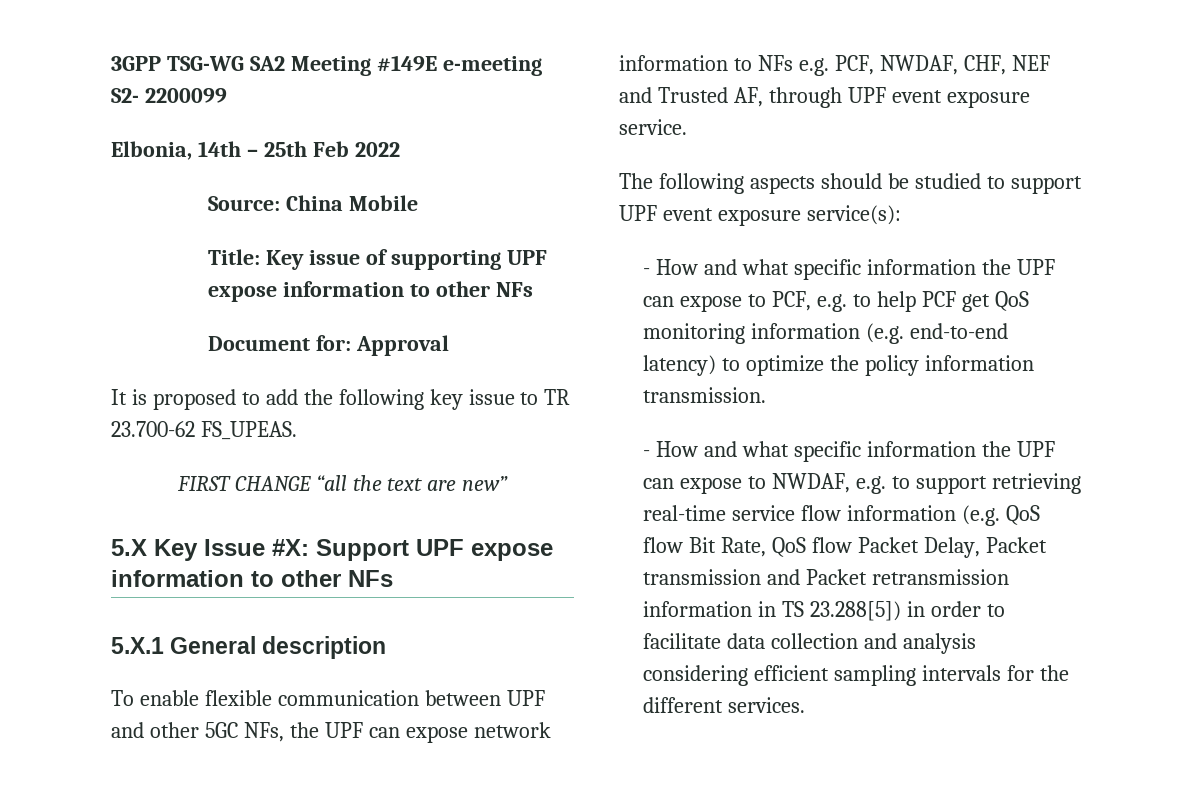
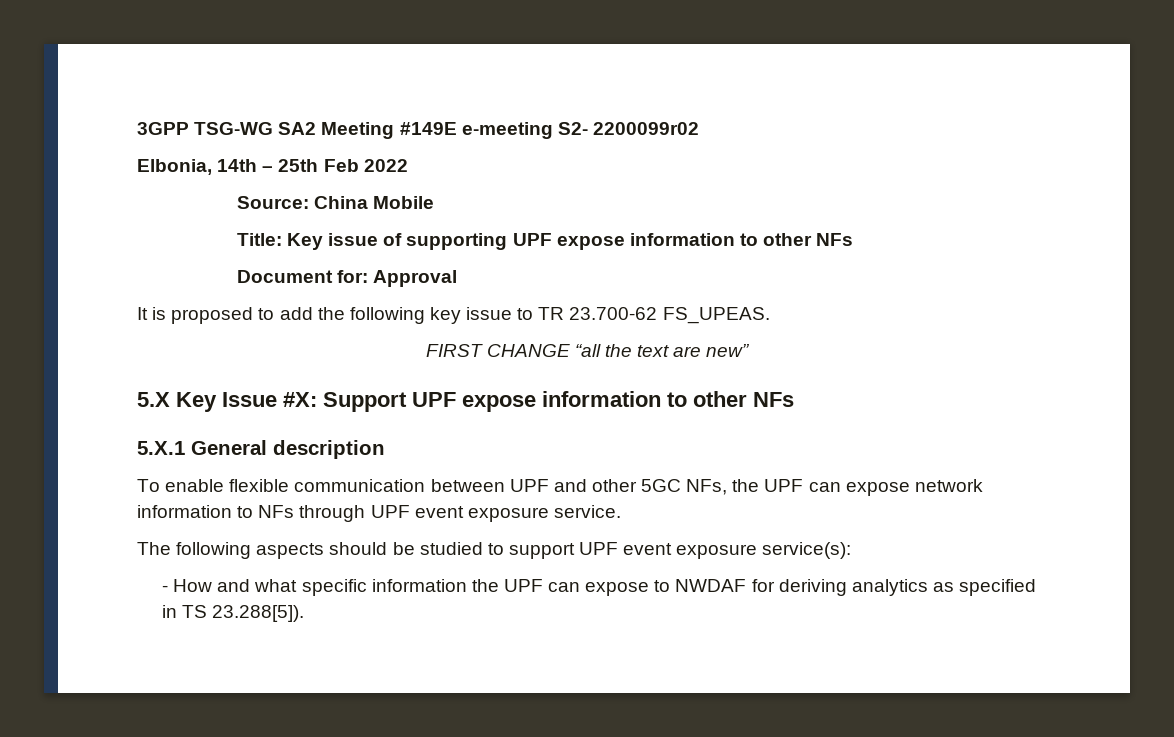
- 3GPP TSG-WG SA2 Meeting #149E e-meeting S2- 2200099
+ 3GPP TSG-WG SA2 Meeting #149E e-meeting S2- 2200099r02
- To enable flexible communication between UPF and other 5GC NFs, the UPF can expose network information to NFs e.g. PCF, NWDAF, CHF, NEF and Trusted AF, through UPF event exposure service.
+ To enable flexible communication between UPF and other 5GC NFs, the UPF can expose network information to NFs through UPF event exposure service.
- - How and what specific information the UPF can expose to PCF, e.g. to help PCF get QoS monitoring information (e.g. end-to-end latency) to optimize the policy information transmission.
- - How and what specific information the UPF can expose to NWDAF, e.g. to support retrieving real-time service flow information (e.g. QoS flow Bit Rate, QoS flow Packet Delay, Packet transmission and Packet retransmission information in TS 23.288[5]) in order to facilitate data collection and analysis considering efficient sampling intervals for the different services.
+ - How and what specific information the UPF can expose to NWDAF for deriving analytics as specified in TS 23.288[5]).

